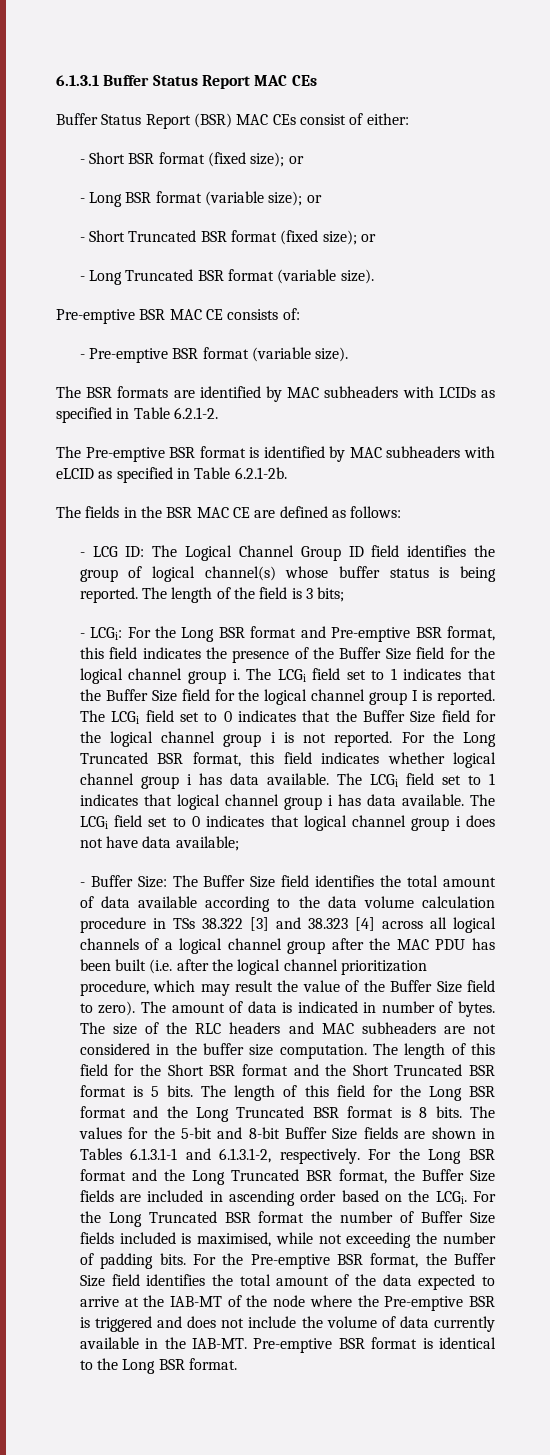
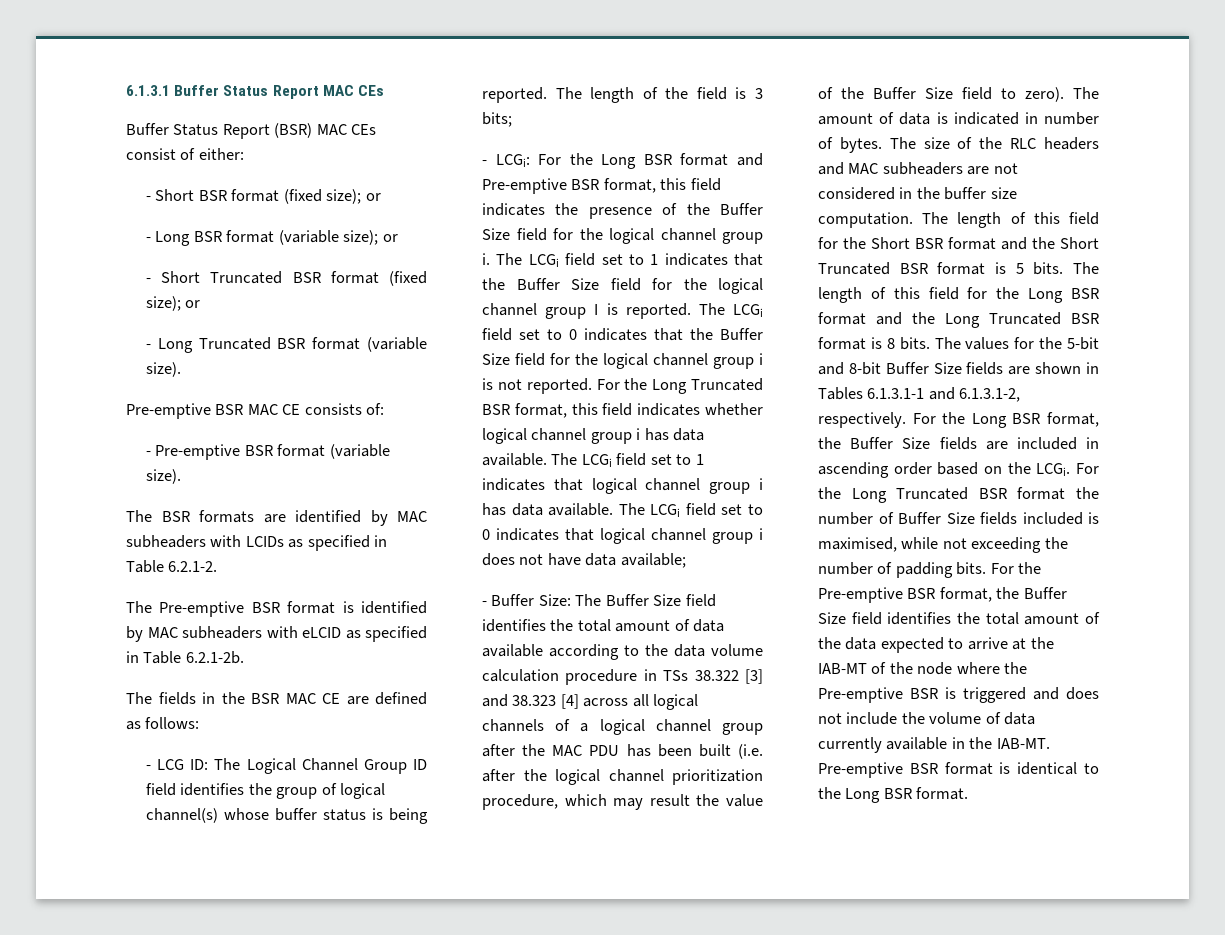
- For the Long BSR format and the Long Truncated BSR format, the Buffer Size fields are included in ascending order based on the LCGi.
+ For the Long BSR format, the Buffer Size fields are included in ascending order based on the LCGi.

